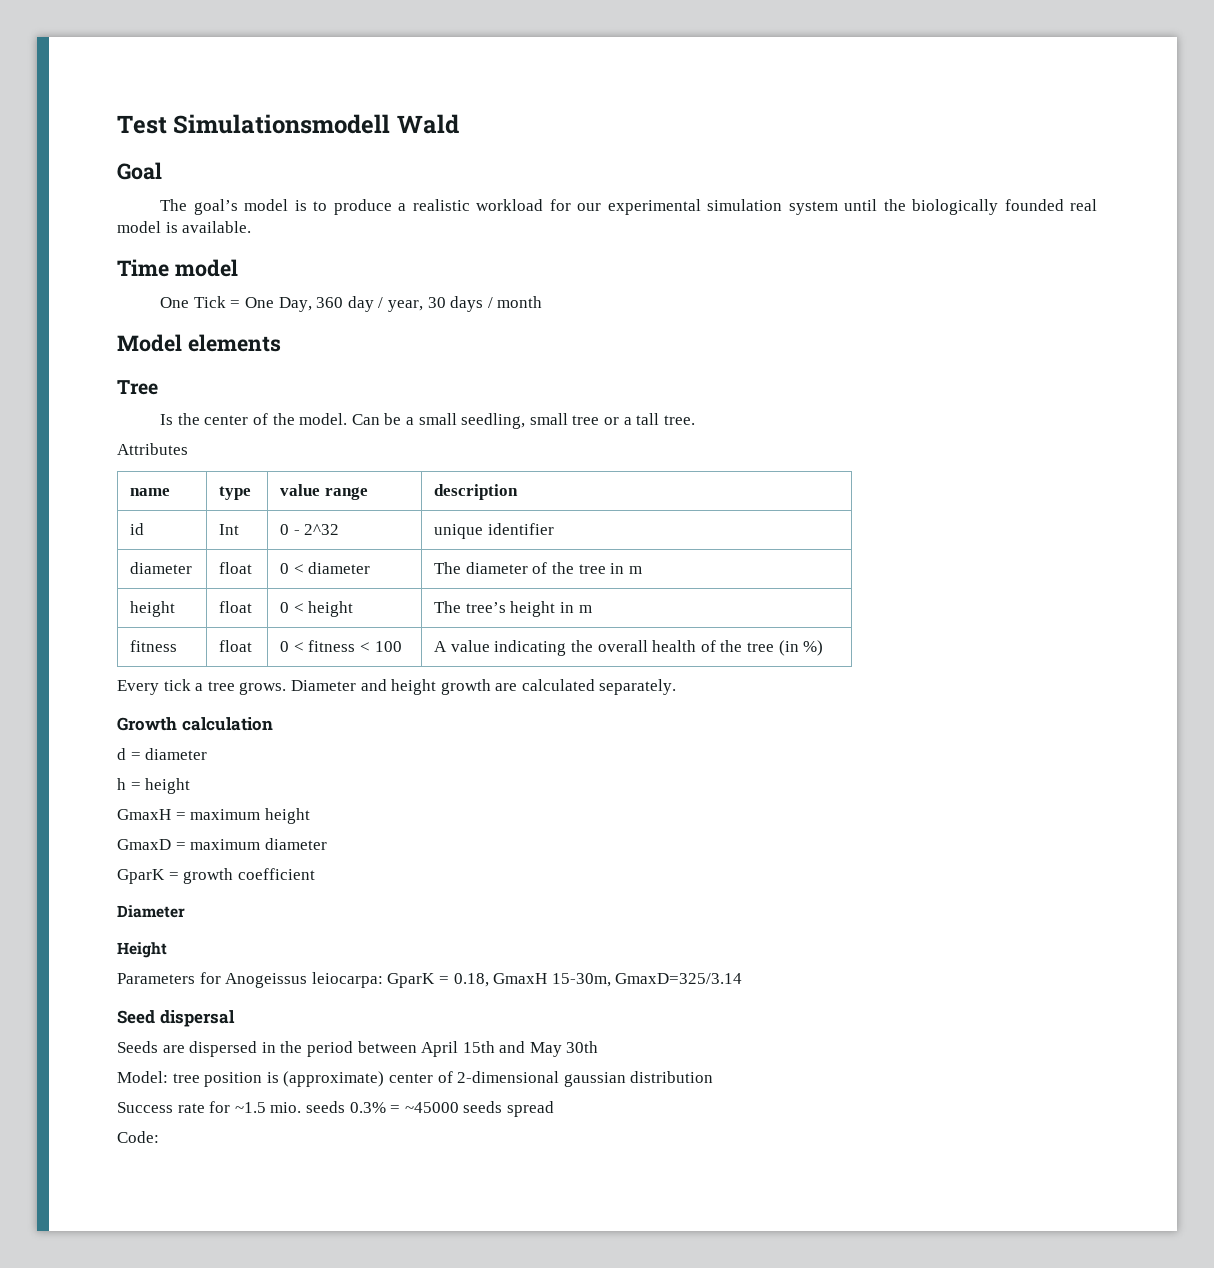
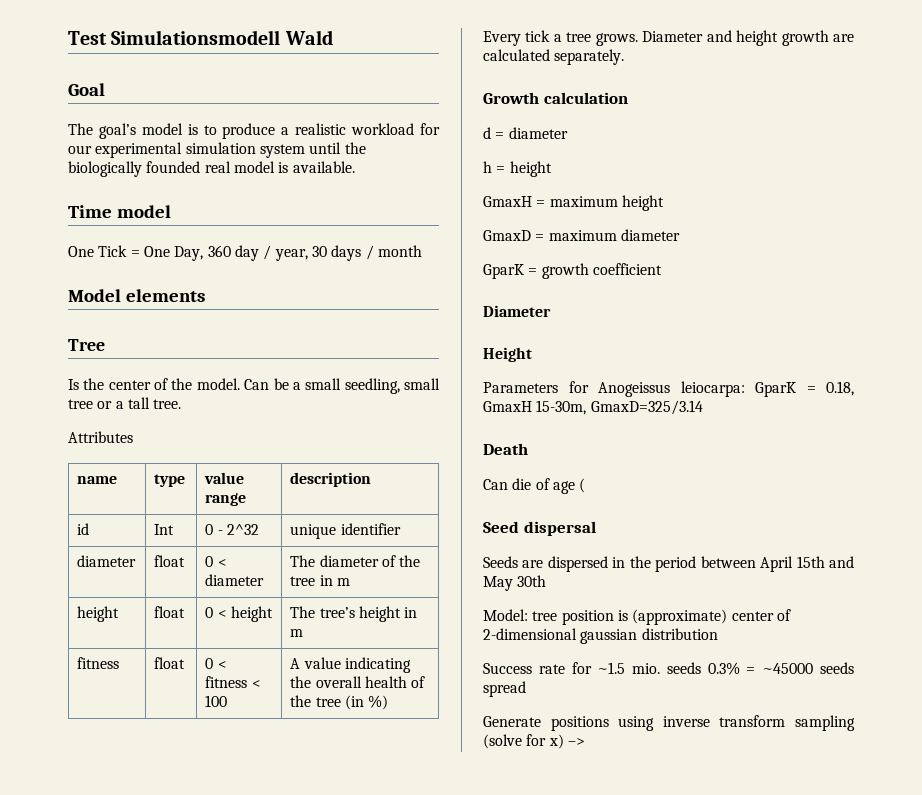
+ Death
+ Can die of age (
- Code:
+ Generate positions using inverse transform sampling (solve for x) –>

